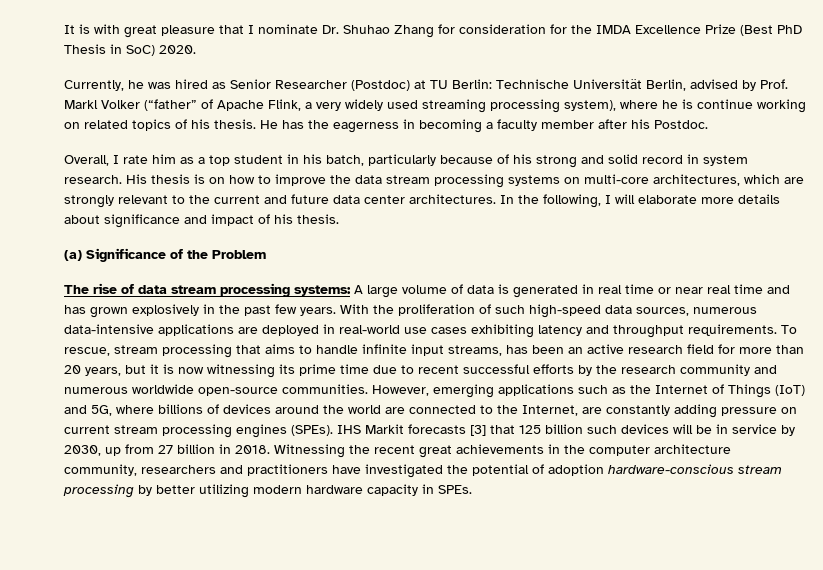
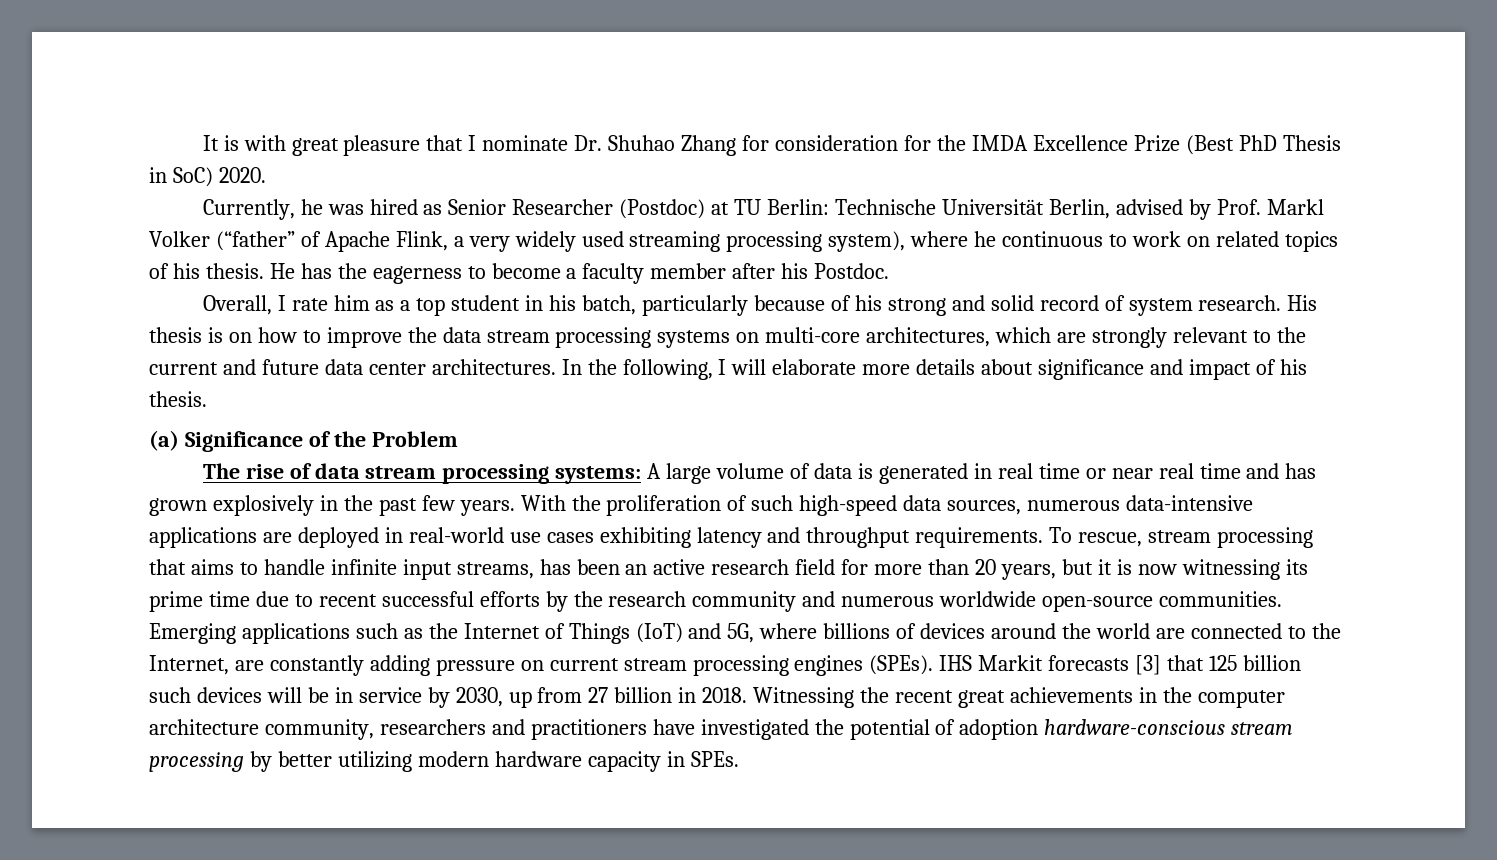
- Currently, he was hired as Senior Researcher (Postdoc) at TU Berlin: Technische Universität Berlin, advised by Prof. Markl Volker (“father” of Apache Flink, a very widely used streaming processing system), where he is continue working on related topics of his thesis.
+ Currently, he was hired as Senior Researcher (Postdoc) at TU Berlin: Technische Universität Berlin, advised by Prof. Markl Volker (“father” of Apache Flink, a very widely used streaming processing system), where he continuous to work on related topics of his thesis.
- He has the eagerness in becoming a faculty member after his Postdoc.
+ He has the eagerness to become a faculty member after his Postdoc.
- Overall, I rate him as a top student in his batch, particularly because of his strong and solid record in system research.
+ Overall, I rate him as a top student in his batch, particularly because of his strong and solid record of system research.
- However, emerging applications such as the Internet of Things (IoT) and 5G, where billions of devices around the world are connected to the Internet, are constantly adding pressure on current stream processing engines (SPEs).
+ Emerging applications such as the Internet of Things (IoT) and 5G, where billions of devices around the world are connected to the Internet, are constantly adding pressure on current stream processing engines (SPEs).

